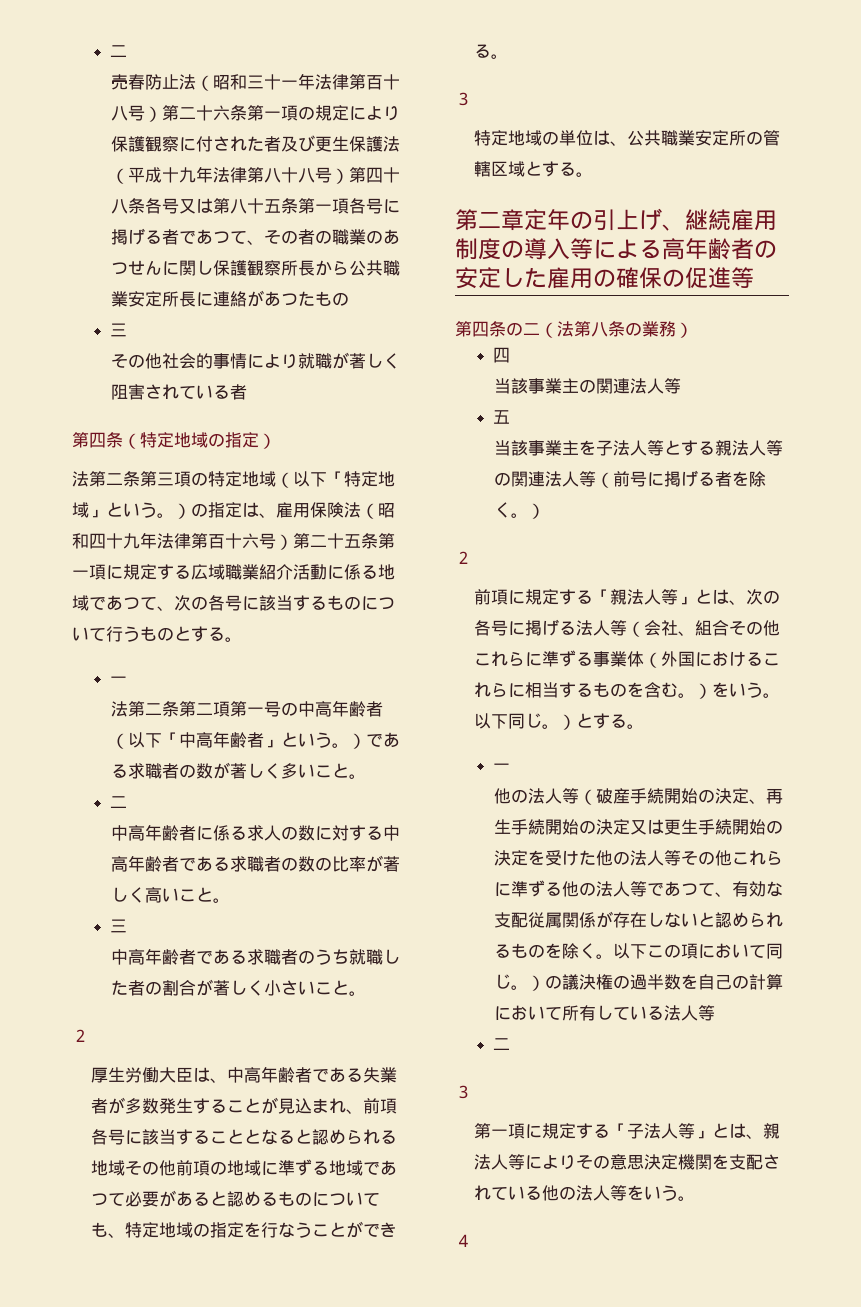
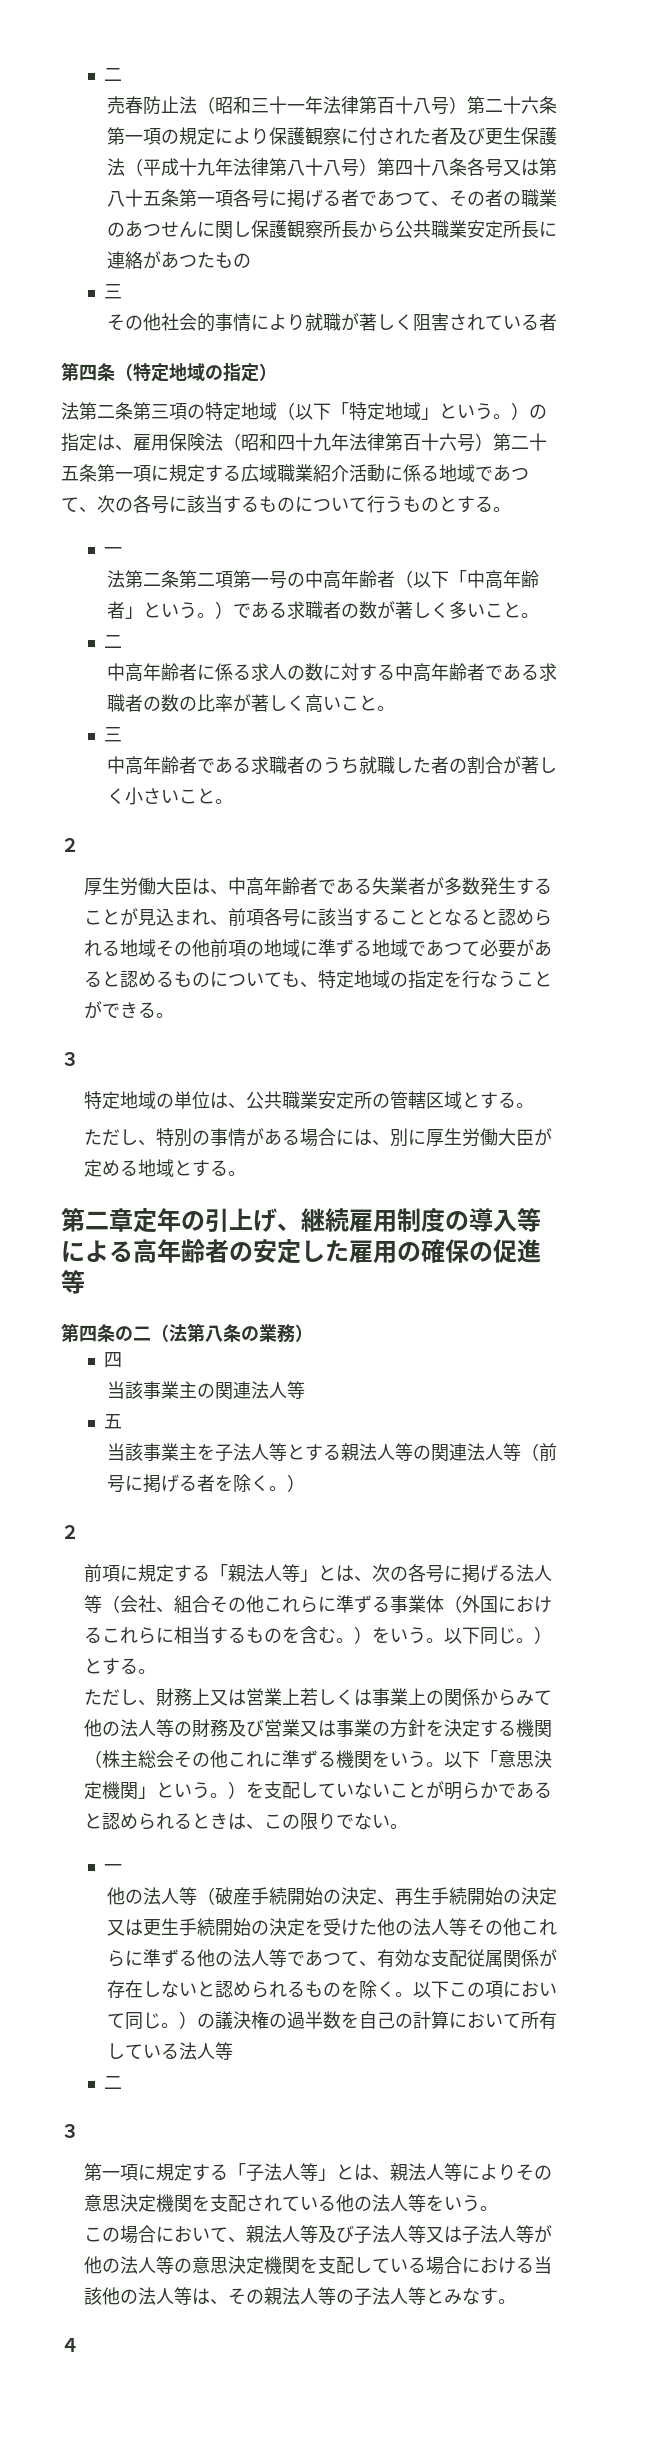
+ ただし、特別の事情がある場合には、別に厚生労働大臣が定める地域とする。
+ ただし、財務上又は営業上若しくは事業上の関係からみて他の法人等の財務及び営業又は事業の方針を決定する機関（株主総会その他これに準ずる機関をいう。以下「意思決定機関」という。）を支配していないことが明らかであると認められるときは、この限りでない。
+ この場合において、親法人等及び子法人等又は子法人等が他の法人等の意思決定機関を支配している場合における当該他の法人等は、その親法人等の子法人等とみなす。

